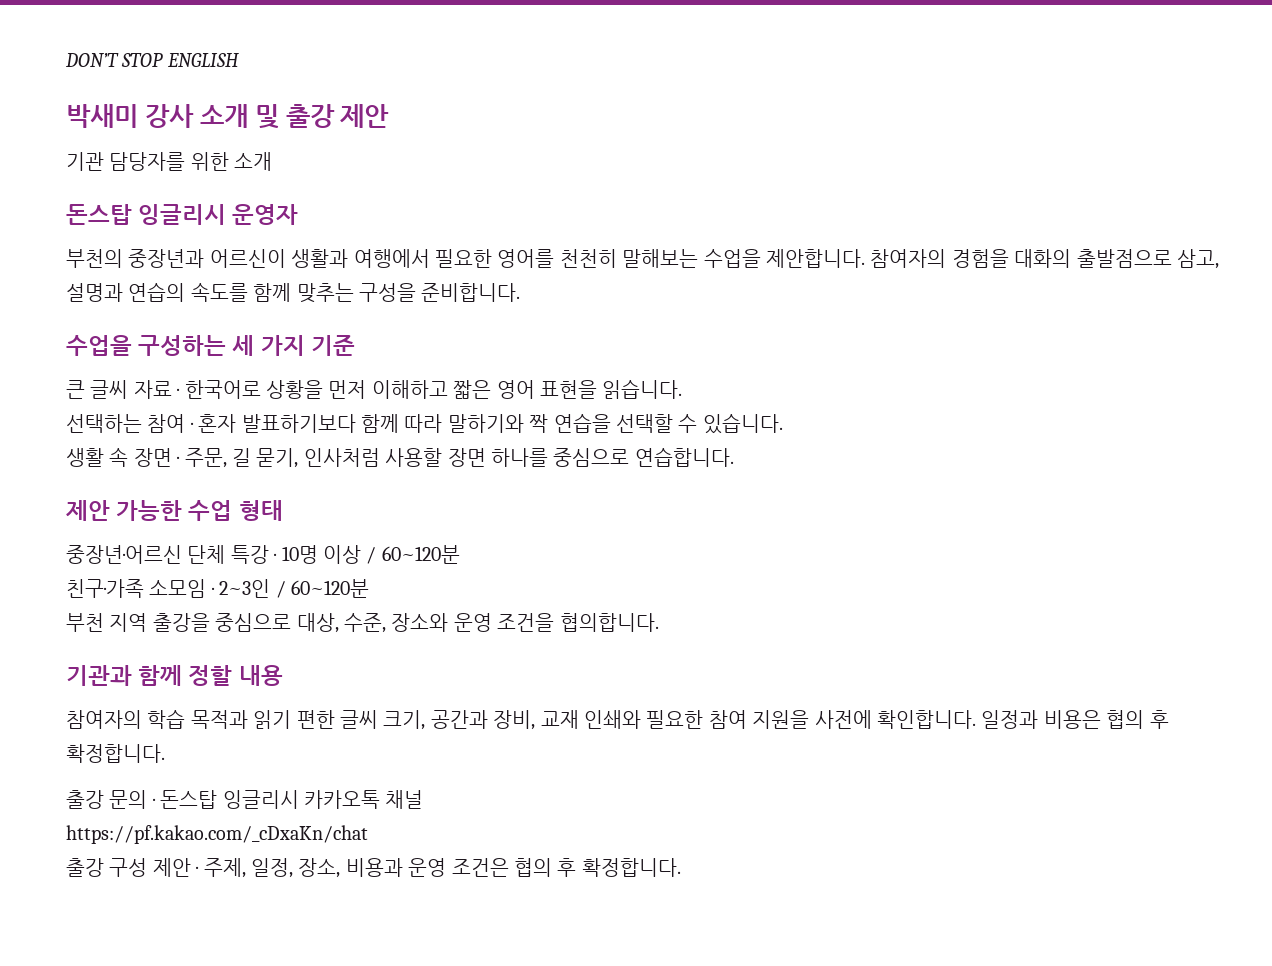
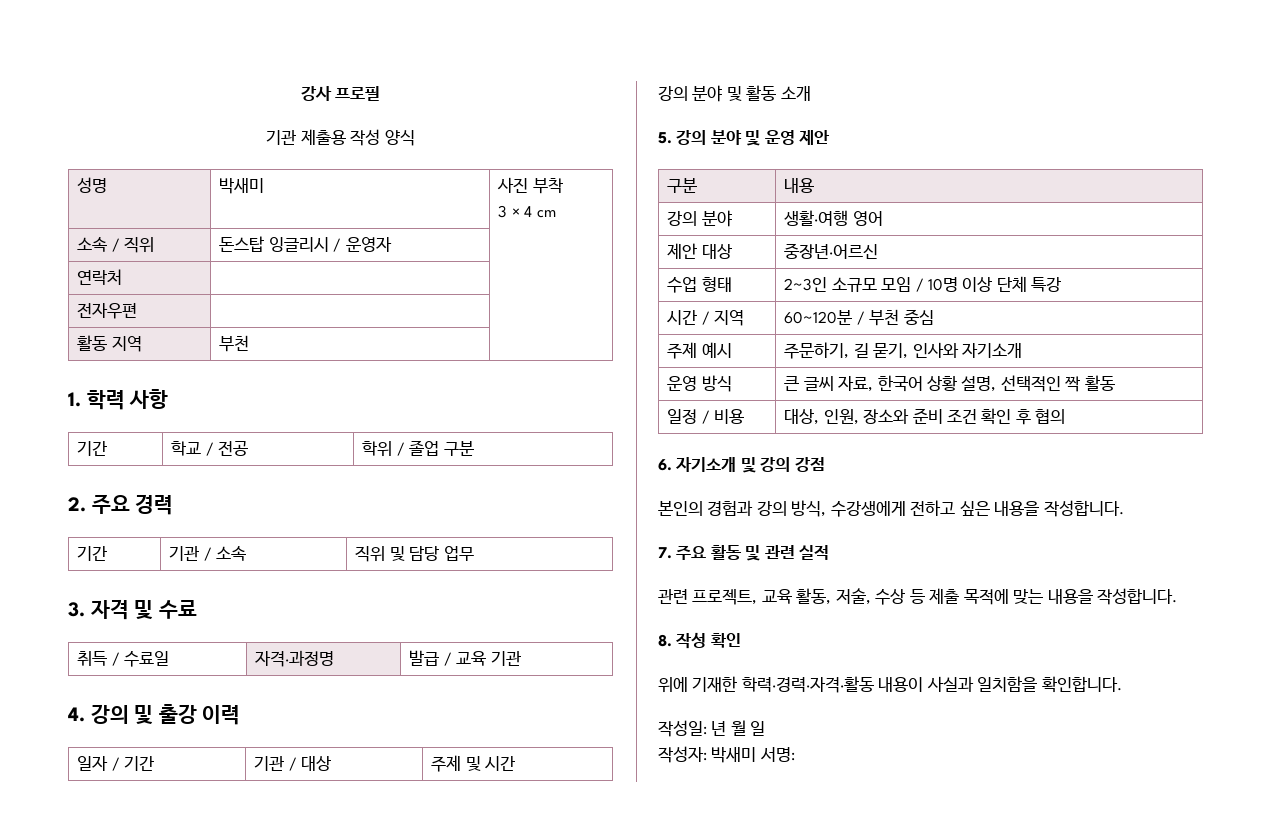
- DON’T STOP ENGLISH
- 박새미 강사 소개 및 출강 제안
- 기관 담당자를 위한 소개
- 돈스탑 잉글리시 운영자
- 부천의 중장년과 어르신이 생활과 여행에서 필요한 영어를 천천히 말해보는 수업을 제안합니다. 참여자의 경험을 대화의 출발점으로 삼고, 설명과 연습의 속도를 함께 맞추는 구성을 준비합니다.
- 수업을 구성하는 세 가지 기준
- 큰 글씨 자료 · 한국어로 상황을 먼저 이해하고 짧은 영어 표현을 읽습니다.
- 선택하는 참여 · 혼자 발표하기보다 함께 따라 말하기와 짝 연습을 선택할 수 있습니다.
- 생활 속 장면 · 주문, 길 묻기, 인사처럼 사용할 장면 하나를 중심으로 연습합니다.
- 제안 가능한 수업 형태
- 중장년·어르신 단체 특강 · 10명 이상 / 60~120분
- 친구·가족 소모임 · 2~3인 / 60~120분
- 부천 지역 출강을 중심으로 대상, 수준, 장소와 운영 조건을 협의합니다.
- 기관과 함께 정할 내용
- 참여자의 학습 목적과 읽기 편한 글씨 크기, 공간과 장비, 교재 인쇄와 필요한 참여 지원을 사전에 확인합니다. 일정과 비용은 협의 후 확정합니다.
- 출강 문의 · 돈스탑 잉글리시 카카오톡 채널
- https://pf.kakao.com/_cDxaKn/chat
- 출강 구성 제안 · 주제, 일정, 장소, 비용과 운영 조건은 협의 후 확정합니다.
+ 강사 프로필
+ 기관 제출용 작성 양식
+ 성명 | 박새미 | 사진 부착
+ 3 × 4 cm
+ 소속 / 직위 | 돈스탑 잉글리시 / 운영자 |
+ 연락처 | |
+ 전자우편 | |
+ 활동 지역 | 부천 |
+ 1. 학력 사항
+ 기간 | 학교 / 전공 | 학위 / 졸업 구분
+ 2. 주요 경력
+ 기간 | 기관 / 소속 | 직위 및 담당 업무
+ 3. 자격 및 수료
+ 취득 / 수료일 | 자격·과정명 | 발급 / 교육 기관
+ 4. 강의 및 출강 이력
+ 일자 / 기간 | 기관 / 대상 | 주제 및 시간
+ 강의 분야 및 활동 소개
+ 5. 강의 분야 및 운영 제안
+ 구분 | 내용
+ 강의 분야 | 생활·여행 영어
+ 제안 대상 | 중장년·어르신
+ 수업 형태 | 2~3인 소규모 모임 / 10명 이상 단체 특강
+ 시간 / 지역 | 60~120분 / 부천 중심
+ 주제 예시 | 주문하기, 길 묻기, 인사와 자기소개
+ 운영 방식 | 큰 글씨 자료, 한국어 상황 설명, 선택적인 짝 활동
+ 일정 / 비용 | 대상, 인원, 장소와 준비 조건 확인 후 협의
+ 6. 자기소개 및 강의 강점
+ 본인의 경험과 강의 방식, 수강생에게 전하고 싶은 내용을 작성합니다.
+ 7. 주요 활동 및 관련 실적
+ 관련 프로젝트, 교육 활동, 저술, 수상 등 제출 목적에 맞는 내용을 작성합니다.
+ 8. 작성 확인
+ 위에 기재한 학력·경력·자격·활동 내용이 사실과 일치함을 확인합니다.
+ 작성일: 년 월 일
+ 작성자: 박새미 서명:

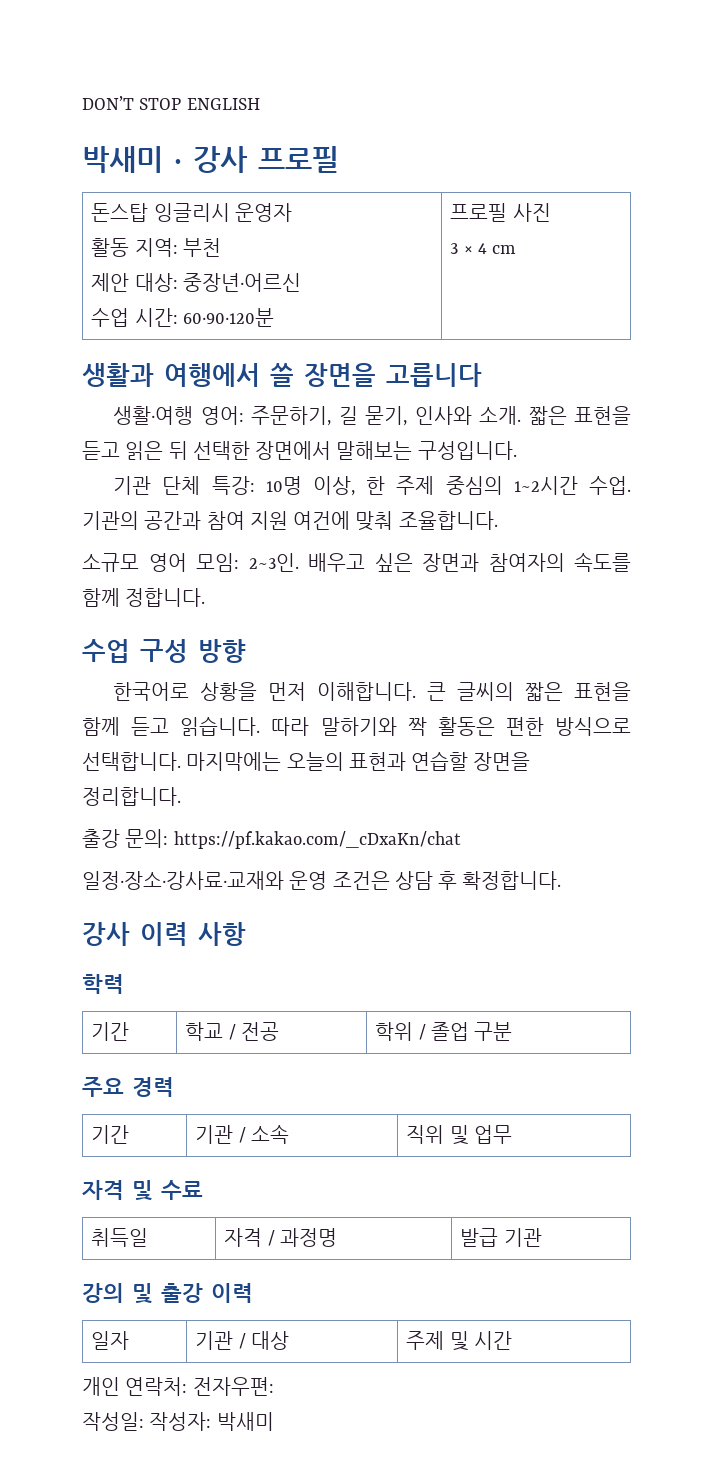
- 강사 프로필
- 기관 제출용 작성 양식
- 성명 | 박새미 | 사진 부착
+ DON’T STOP ENGLISH
+ 박새미 · 강사 프로필
+ 돈스탑 잉글리시 운영자
+ 활동 지역: 부천
+ 제안 대상: 중장년·어르신
+ 수업 시간: 60·90·120분 | 프로필 사진
- 소속 / 직위 | 돈스탑 잉글리시 / 운영자 |
- 연락처 | |
- 전자우편 | |
- 활동 지역 | 부천 |
- 1. 학력 사항
+ 생활과 여행에서 쓸 장면을 고릅니다
+ 생활·여행 영어: 주문하기, 길 묻기, 인사와 소개. 짧은 표현을 듣고 읽은 뒤 선택한 장면에서 말해보는 구성입니다.
+ 기관 단체 특강: 10명 이상, 한 주제 중심의 1~2시간 수업. 기관의 공간과 참여 지원 여건에 맞춰 조율합니다.
+ 소규모 영어 모임: 2~3인. 배우고 싶은 장면과 참여자의 속도를 함께 정합니다.
+ 수업 구성 방향
+ 한국어로 상황을 먼저 이해합니다. 큰 글씨의 짧은 표현을 함께 듣고 읽습니다. 따라 말하기와 짝 활동은 편한 방식으로 선택합니다. 마지막에는 오늘의 표현과 연습할 장면을 정리합니다.
+ 출강 문의: https://pf.kakao.com/_cDxaKn/chat
+ 일정·장소·강사료·교재와 운영 조건은 상담 후 확정합니다.
+ 강사 이력 사항
+ 학력
- 2. 주요 경력
+ 주요 경력
- 기간 | 기관 / 소속 | 직위 및 담당 업무
+ 기간 | 기관 / 소속 | 직위 및 업무
- 3. 자격 및 수료
+ 자격 및 수료
- 취득 / 수료일 | 자격·과정명 | 발급 / 교육 기관
+ 취득일 | 자격 / 과정명 | 발급 기관
- 4. 강의 및 출강 이력
+ 강의 및 출강 이력
- 일자 / 기간 | 기관 / 대상 | 주제 및 시간
+ 일자 | 기관 / 대상 | 주제 및 시간
- 강의 분야 및 활동 소개
- 5. 강의 분야 및 운영 제안
- 구분 | 내용
- 강의 분야 | 생활·여행 영어
- 제안 대상 | 중장년·어르신
- 수업 형태 | 2~3인 소규모 모임 / 10명 이상 단체 특강
- 시간 / 지역 | 60~120분 / 부천 중심
- 주제 예시 | 주문하기, 길 묻기, 인사와 자기소개
- 운영 방식 | 큰 글씨 자료, 한국어 상황 설명, 선택적인 짝 활동
- 일정 / 비용 | 대상, 인원, 장소와 준비 조건 확인 후 협의
- 6. 자기소개 및 강의 강점
- 본인의 경험과 강의 방식, 수강생에게 전하고 싶은 내용을 작성합니다.
- 7. 주요 활동 및 관련 실적
- 관련 프로젝트, 교육 활동, 저술, 수상 등 제출 목적에 맞는 내용을 작성합니다.
- 8. 작성 확인
- 위에 기재한 학력·경력·자격·활동 내용이 사실과 일치함을 확인합니다.
- 작성일: 년 월 일
- 작성자: 박새미 서명:
+ 개인 연락처: 전자우편:
+ 작성일: 작성자: 박새미

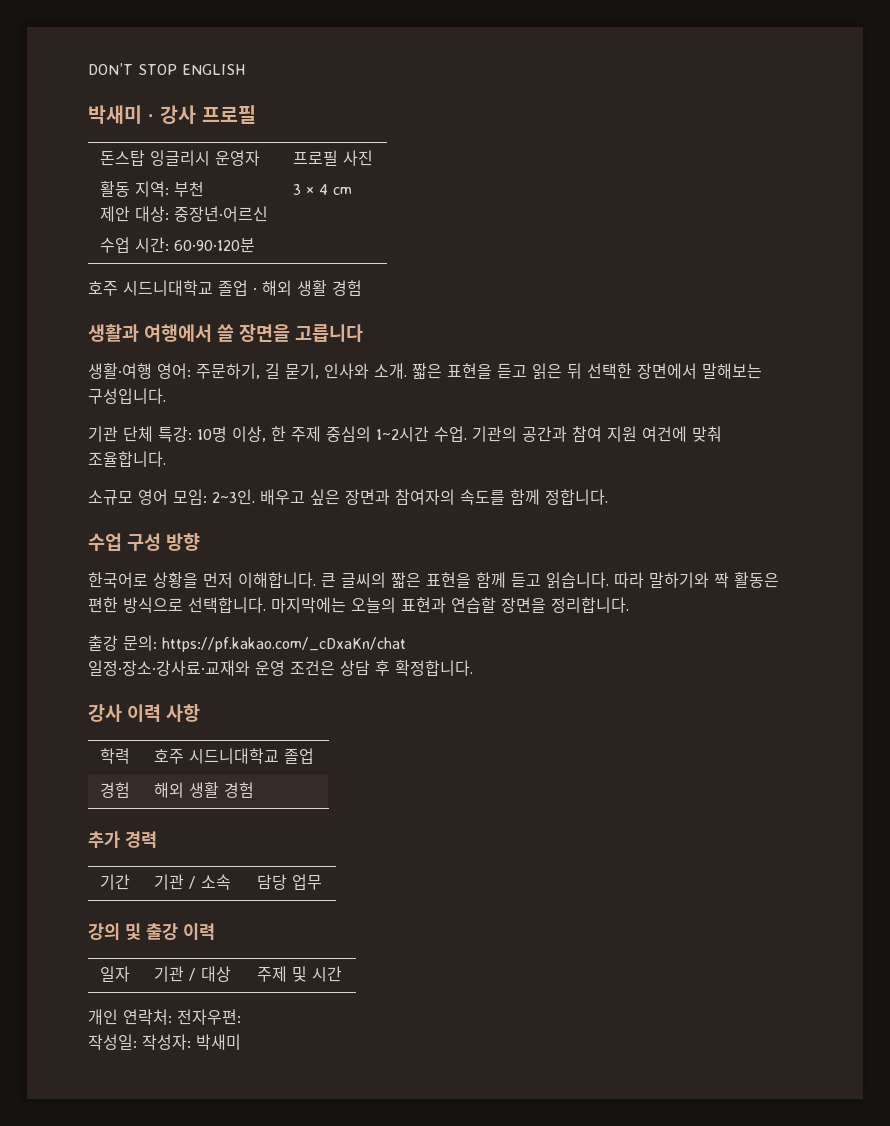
+ 호주 시드니대학교 졸업 · 해외 생활 경험
- 학력
- 기간 | 학교 / 전공 | 학위 / 졸업 구분
- 주요 경력
+ 학력 | 호주 시드니대학교 졸업
+ 경험 | 해외 생활 경험
+ 추가 경력
- 기간 | 기관 / 소속 | 직위 및 업무
+ 기간 | 기관 / 소속 | 담당 업무
- 자격 및 수료
- 취득일 | 자격 / 과정명 | 발급 기관

